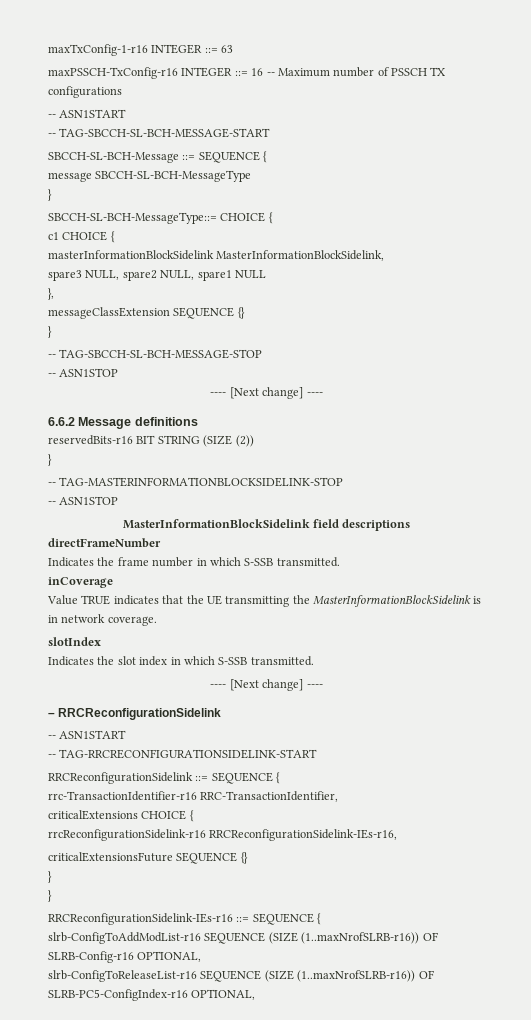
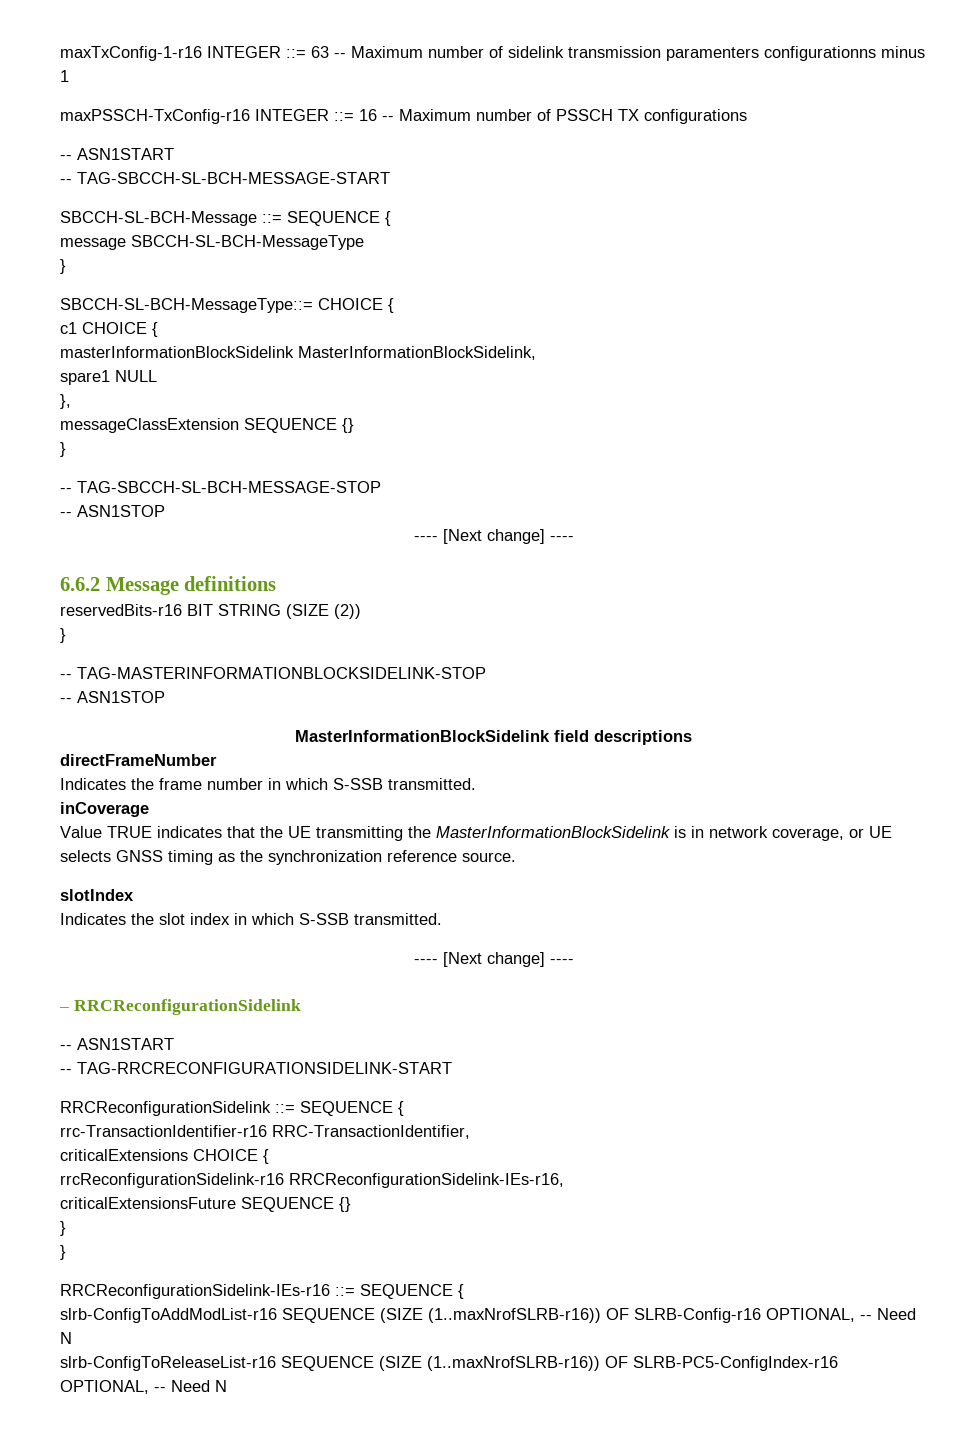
- maxTxConfig-1-r16 INTEGER ::= 63
+ maxTxConfig-1-r16 INTEGER ::= 63 -- Maximum number of sidelink transmission paramenters configurationns minus 1
- spare3 NULL, spare2 NULL, spare1 NULL
+ spare1 NULL
- Value TRUE indicates that the UE transmitting the MasterInformationBlockSidelink is in network coverage.
+ Value TRUE indicates that the UE transmitting the MasterInformationBlockSidelink is in network coverage, or UE selects GNSS timing as the synchronization reference source.
- slrb-ConfigToAddModList-r16 SEQUENCE (SIZE (1..maxNrofSLRB-r16)) OF SLRB-Config-r16 OPTIONAL,
+ slrb-ConfigToAddModList-r16 SEQUENCE (SIZE (1..maxNrofSLRB-r16)) OF SLRB-Config-r16 OPTIONAL, -- Need N
- slrb-ConfigToReleaseList-r16 SEQUENCE (SIZE (1..maxNrofSLRB-r16)) OF SLRB-PC5-ConfigIndex-r16 OPTIONAL,
+ slrb-ConfigToReleaseList-r16 SEQUENCE (SIZE (1..maxNrofSLRB-r16)) OF SLRB-PC5-ConfigIndex-r16 OPTIONAL, -- Need N

